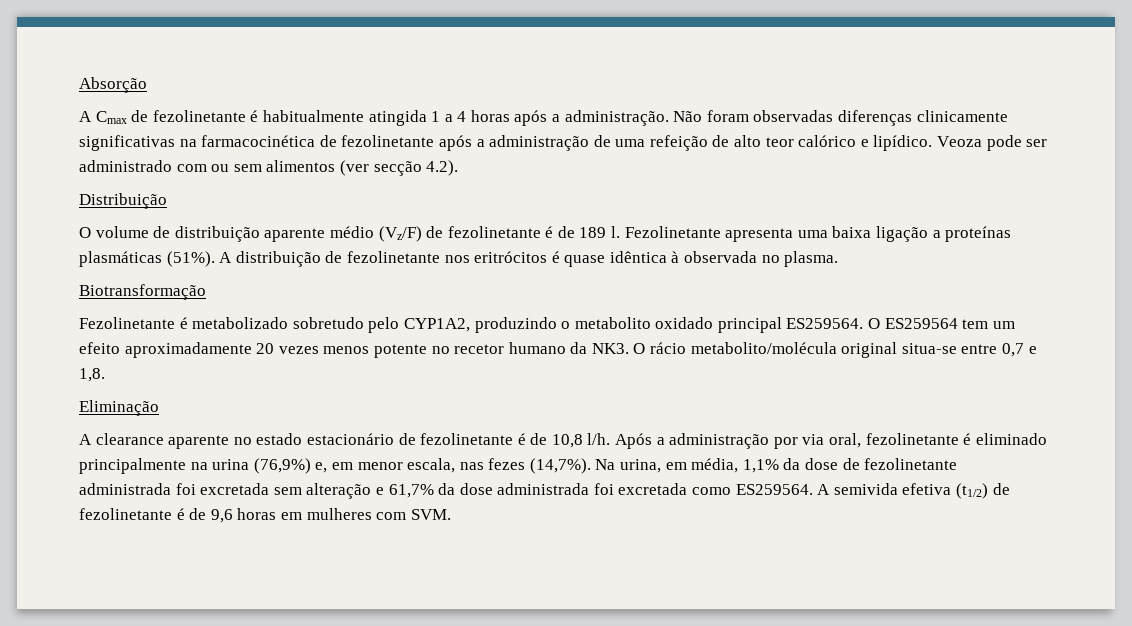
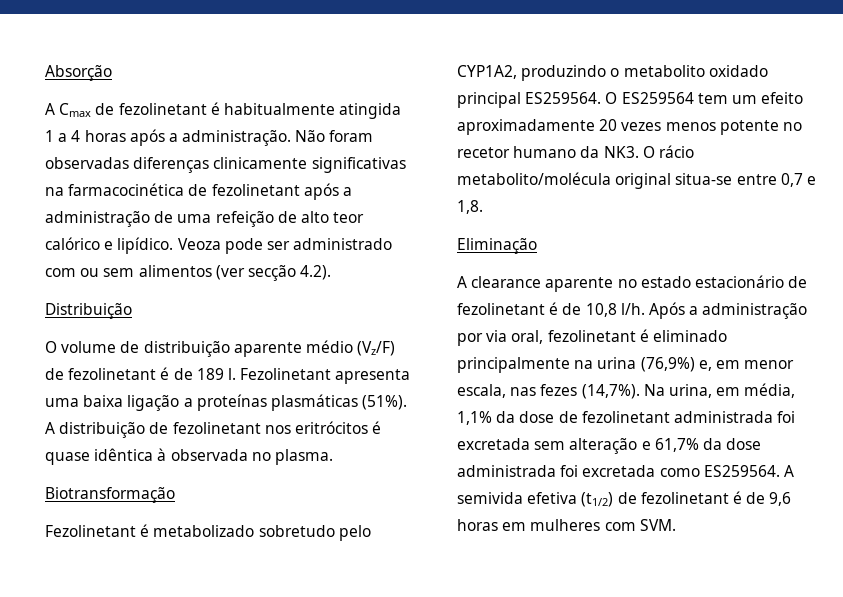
- A Cmax de fezolinetante é habitualmente atingida 1 a 4 horas após a administração.
+ A Cmax de fezolinetant é habitualmente atingida 1 a 4 horas após a administração.
- Não foram observadas diferenças clinicamente significativas na farmacocinética de fezolinetante após a administração de uma refeição de alto teor calórico e lipídico.
+ Não foram observadas diferenças clinicamente significativas na farmacocinética de fezolinetant após a administração de uma refeição de alto teor calórico e lipídico.
- O volume de distribuição aparente médio (Vz/F) de fezolinetante é de 189 l.
+ O volume de distribuição aparente médio (Vz/F) de fezolinetant é de 189 l.
- Fezolinetante apresenta uma baixa ligação a proteínas plasmáticas (51%).
+ Fezolinetant apresenta uma baixa ligação a proteínas plasmáticas (51%).
- A distribuição de fezolinetante nos eritrócitos é quase idêntica à observada no plasma.
+ A distribuição de fezolinetant nos eritrócitos é quase idêntica à observada no plasma.
- Fezolinetante é metabolizado sobretudo pelo CYP1A2, produzindo o metabolito oxidado principal ES259564.
+ Fezolinetant é metabolizado sobretudo pelo CYP1A2, produzindo o metabolito oxidado principal ES259564.
- A clearance aparente no estado estacionário de fezolinetante é de 10,8 l/h.
+ A clearance aparente no estado estacionário de fezolinetant é de 10,8 l/h.
- Após a administração por via oral, fezolinetante é eliminado principalmente na urina (76,9%) e, em menor escala, nas fezes (14,7%).
+ Após a administração por via oral, fezolinetant é eliminado principalmente na urina (76,9%) e, em menor escala, nas fezes (14,7%).
- Na urina, em média, 1,1% da dose de fezolinetante administrada foi excretada sem alteração e 61,7% da dose administrada foi excretada como ES259564.
+ Na urina, em média, 1,1% da dose de fezolinetant administrada foi excretada sem alteração e 61,7% da dose administrada foi excretada como ES259564.
- A semivida efetiva (t1/2) de fezolinetante é de 9,6 horas em mulheres com SVM.
+ A semivida efetiva (t1/2) de fezolinetant é de 9,6 horas em mulheres com SVM.

